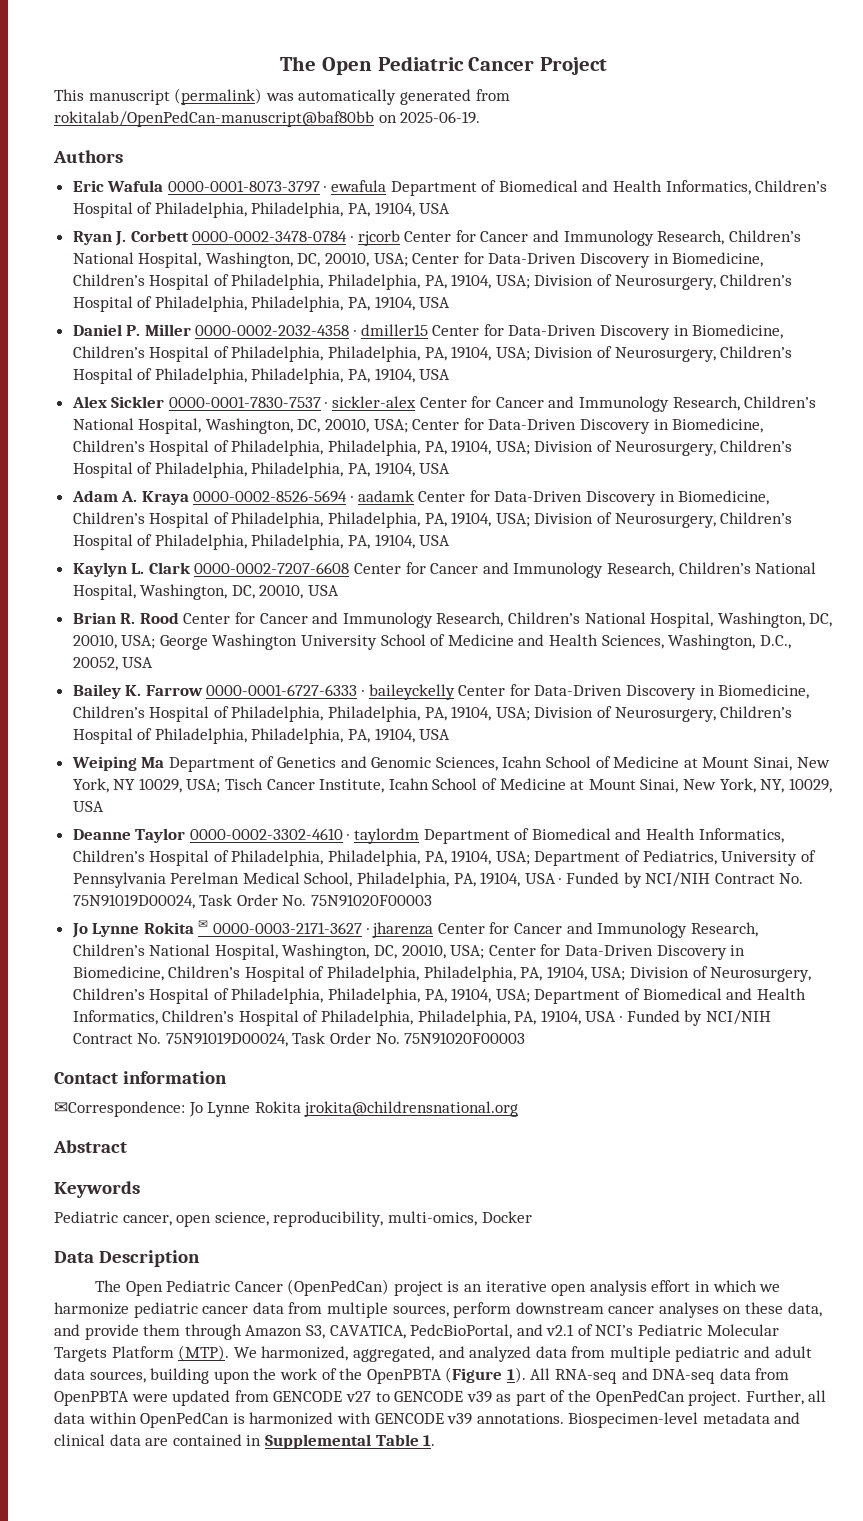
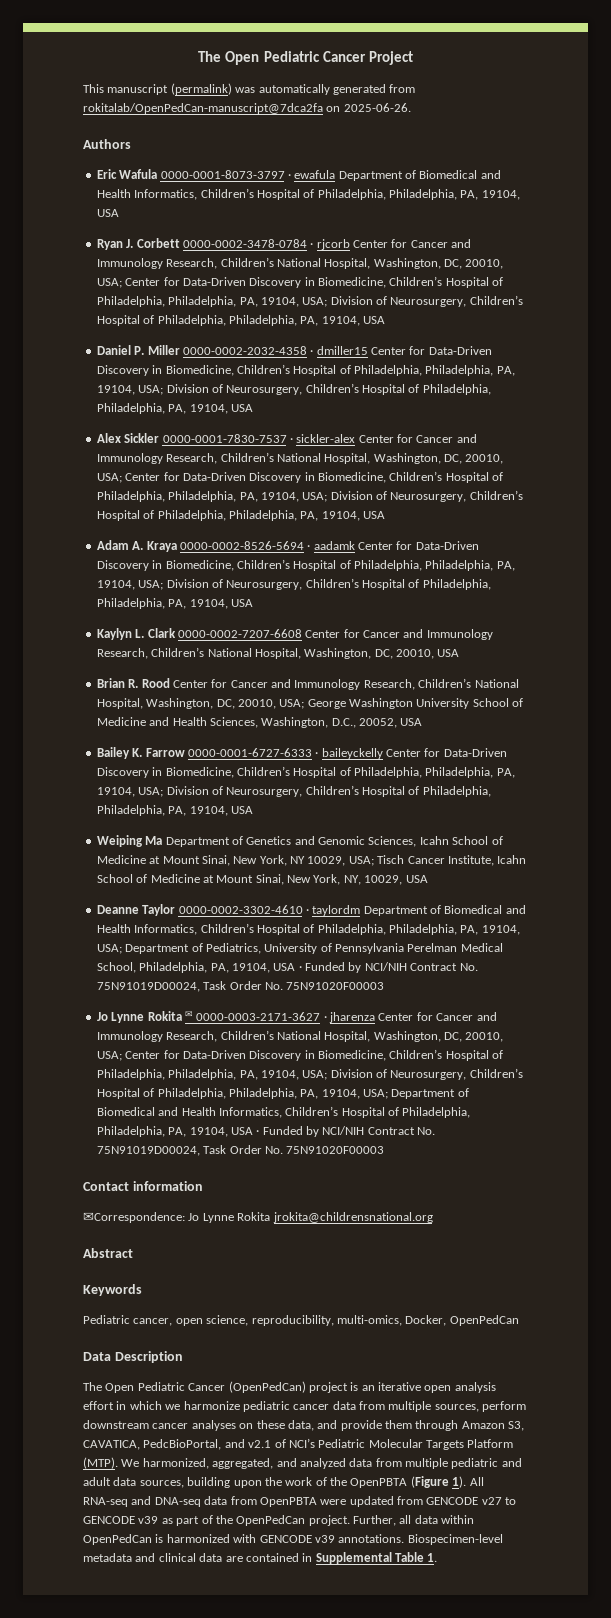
- This manuscript (permalink) was automatically generated from rokitalab/OpenPedCan-manuscript@baf80bb on 2025-06-19.
+ This manuscript (permalink) was automatically generated from rokitalab/OpenPedCan-manuscript@7dca2fa on 2025-06-26.
- Pediatric cancer, open science, reproducibility, multi-omics, Docker
+ Pediatric cancer, open science, reproducibility, multi-omics, Docker, OpenPedCan

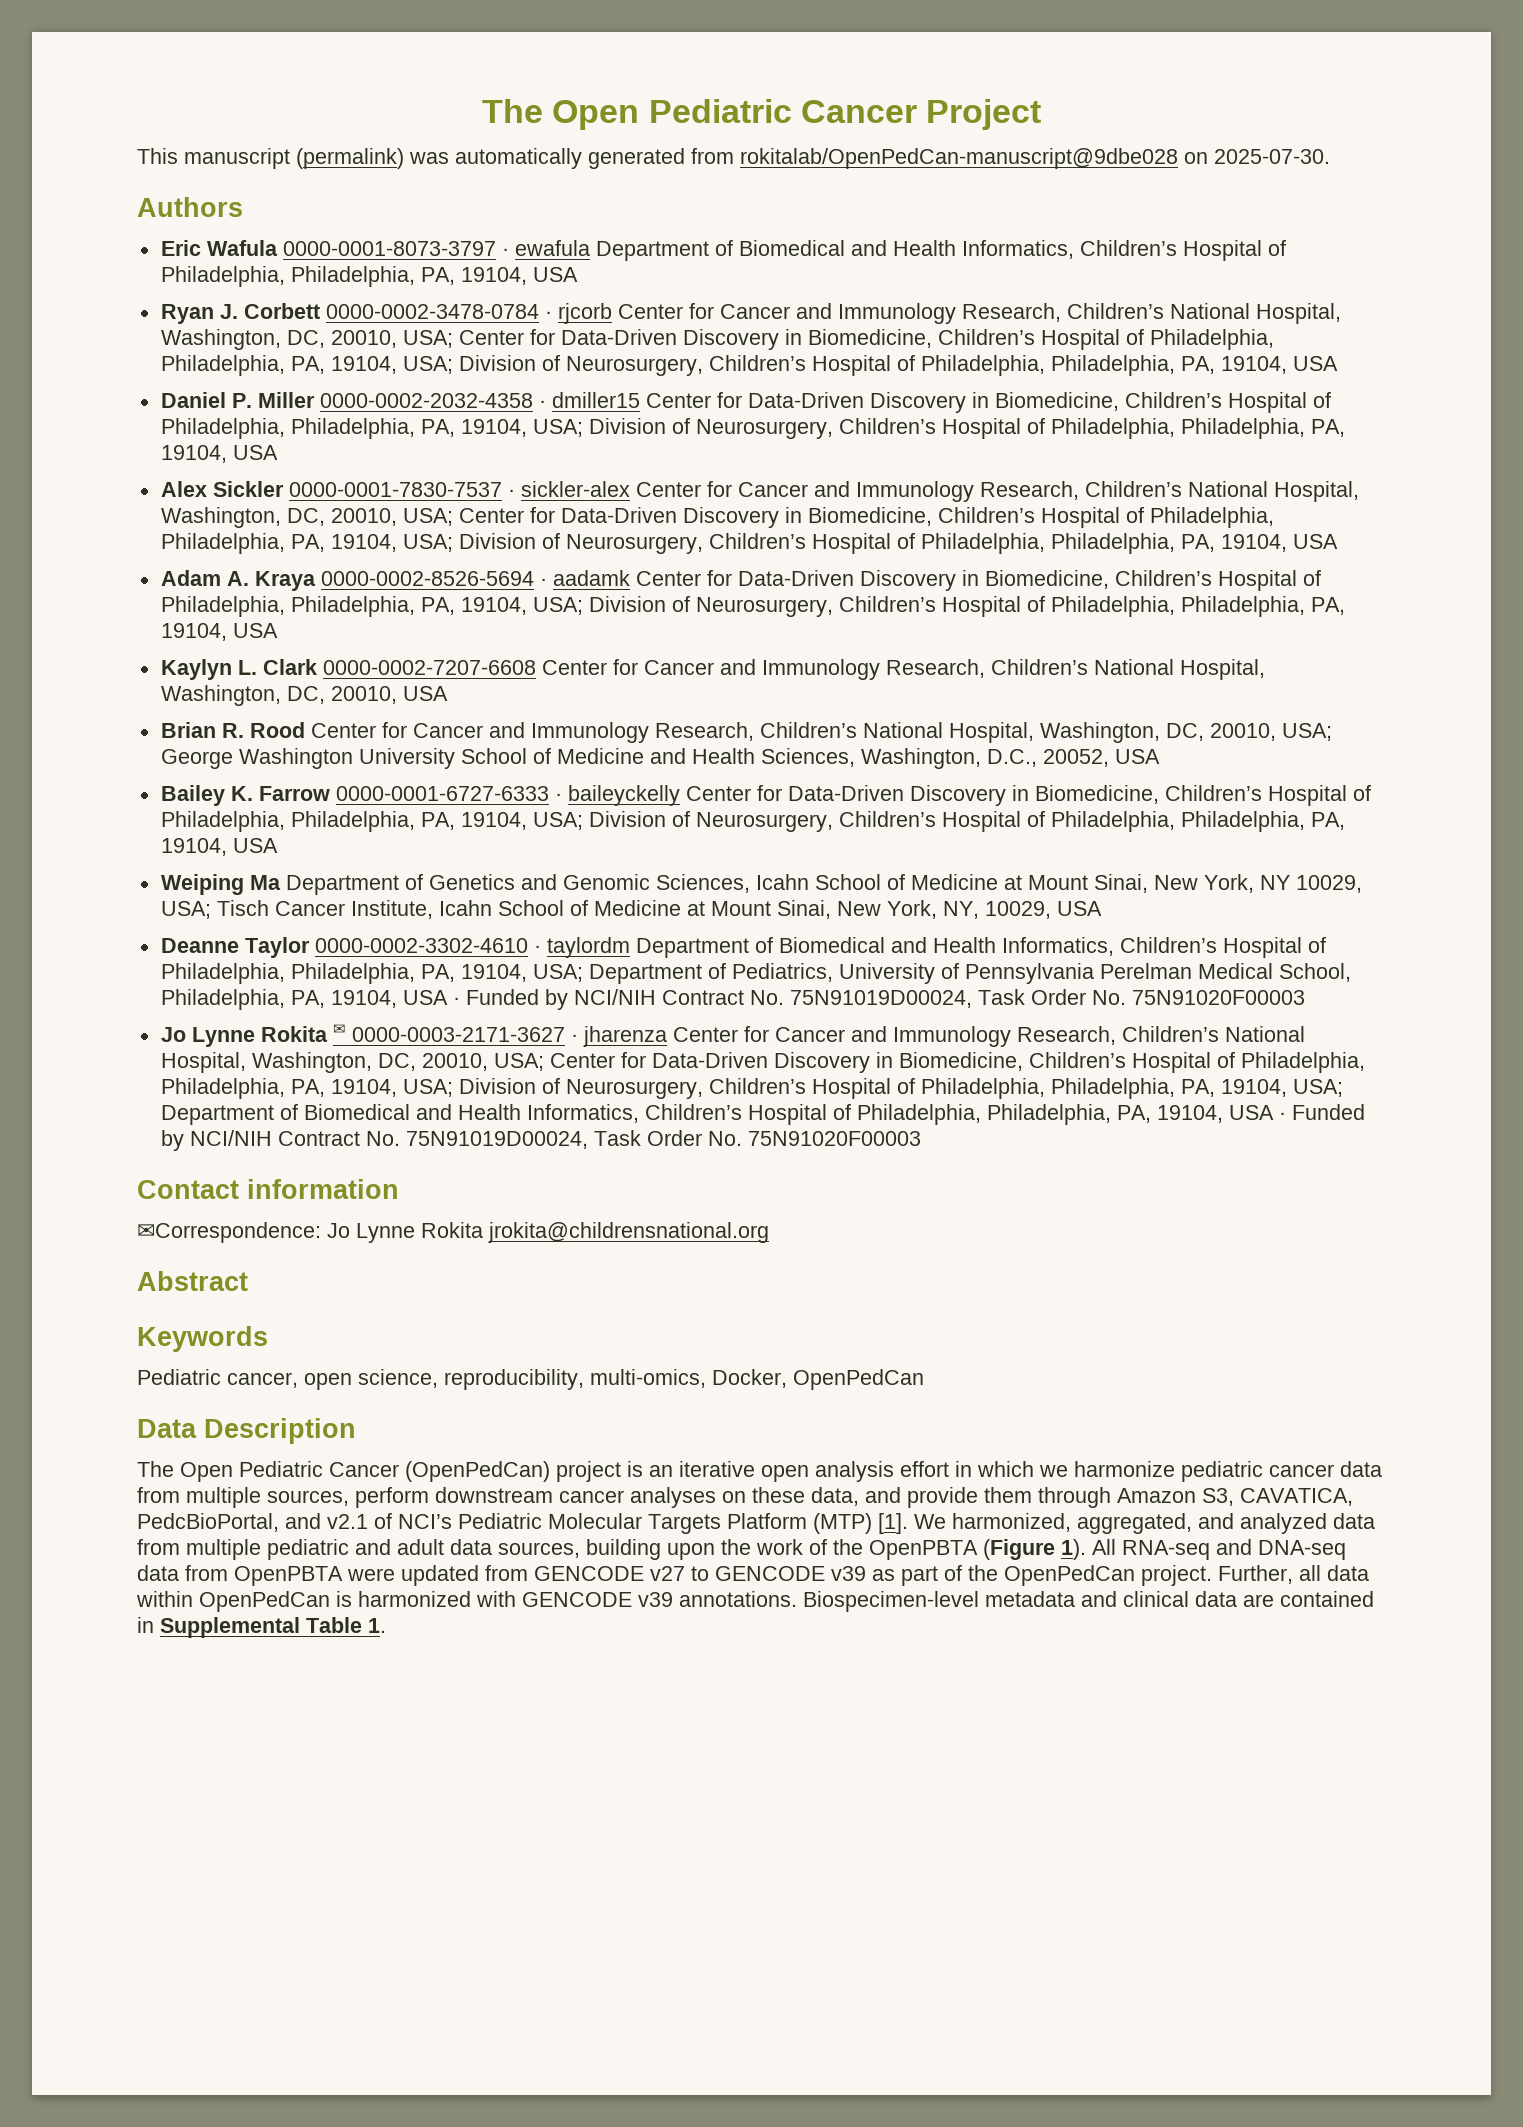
- This manuscript (permalink) was automatically generated from rokitalab/OpenPedCan-manuscript@7dca2fa on 2025-06-26.
+ This manuscript (permalink) was automatically generated from rokitalab/OpenPedCan-manuscript@9dbe028 on 2025-07-30.
- The Open Pediatric Cancer (OpenPedCan) project is an iterative open analysis effort in which we harmonize pediatric cancer data from multiple sources, perform downstream cancer analyses on these data, and provide them through Amazon S3, CAVATICA, PedcBioPortal, and v2.1 of NCI’s Pediatric Molecular Targets Platform (MTP).
+ The Open Pediatric Cancer (OpenPedCan) project is an iterative open analysis effort in which we harmonize pediatric cancer data from multiple sources, perform downstream cancer analyses on these data, and provide them through Amazon S3, CAVATICA, PedcBioPortal, and v2.1 of NCI’s Pediatric Molecular Targets Platform (MTP) [1].

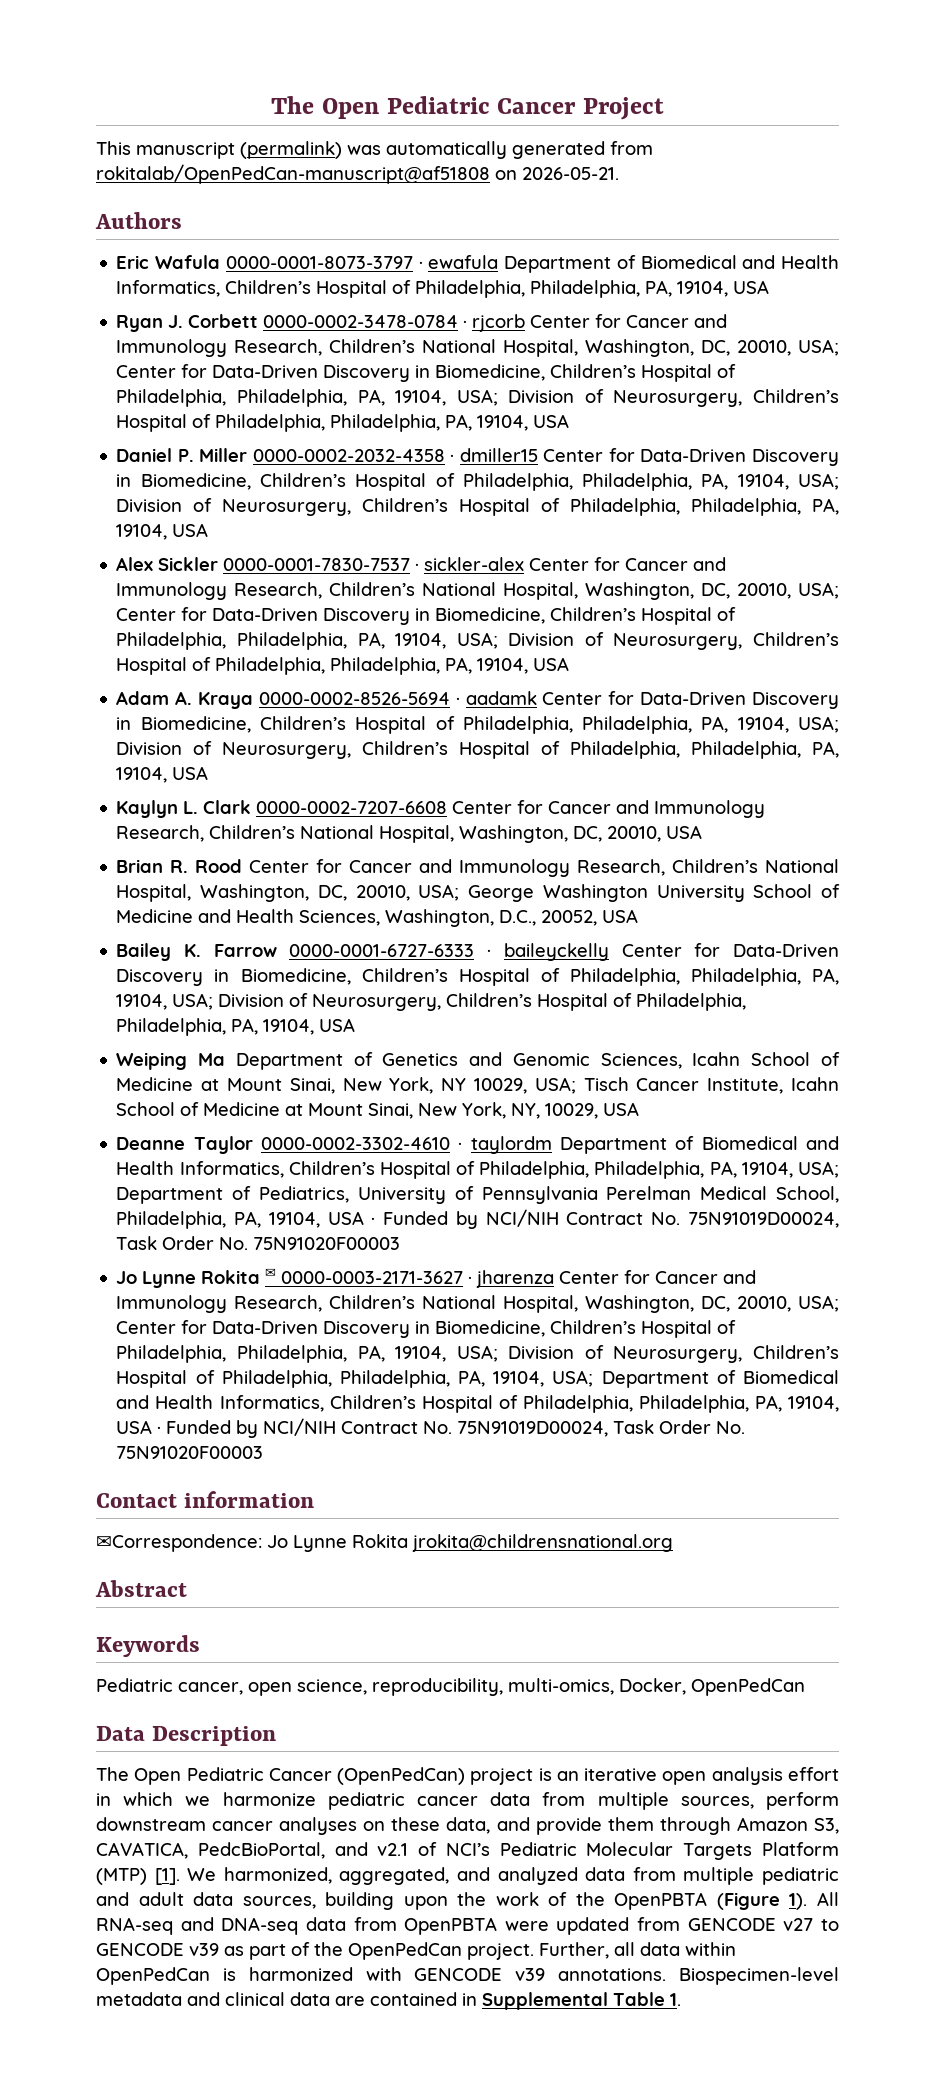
- This manuscript (permalink) was automatically generated from rokitalab/OpenPedCan-manuscript@9dbe028 on 2025-07-30.
+ This manuscript (permalink) was automatically generated from rokitalab/OpenPedCan-manuscript@af51808 on 2026-05-21.

